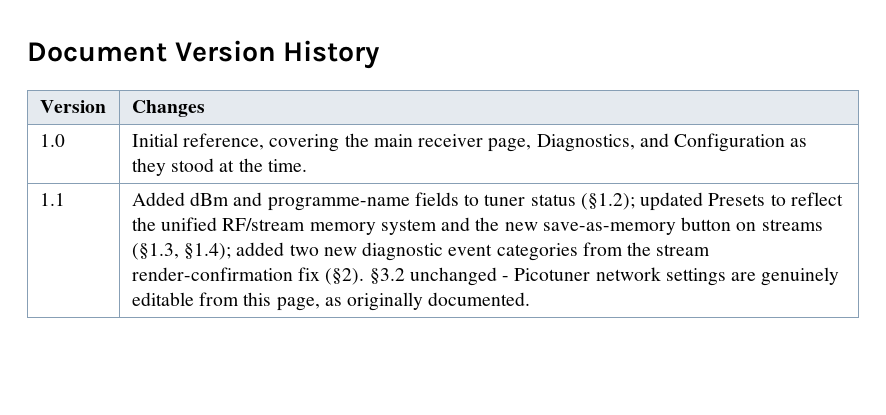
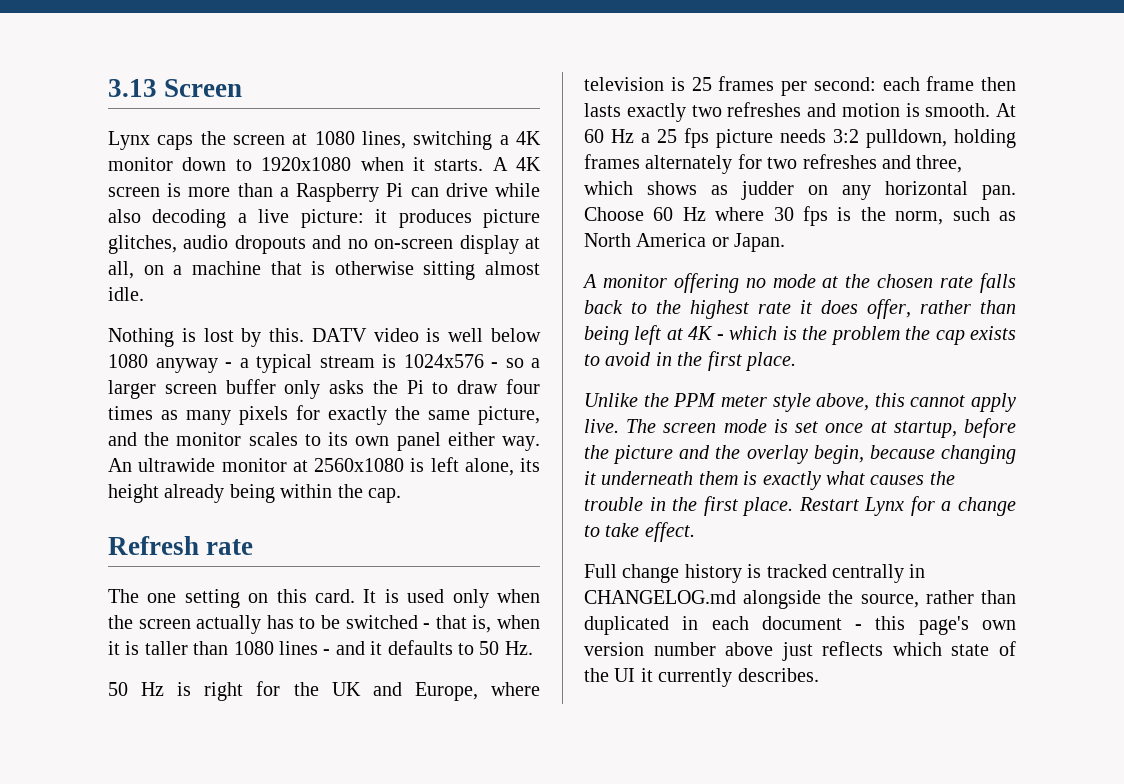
- Document Version History
- Version | Changes
- 1.0 | Initial reference, covering the main receiver page, Diagnostics, and Configuration as they stood at the time.
- 1.1 | Added dBm and programme-name fields to tuner status (§1.2); updated Presets to reflect the unified RF/stream memory system and the new save-as-memory button on streams (§1.3, §1.4); added two new diagnostic event categories from the stream render-confirmation fix (§2). §3.2 unchanged - Picotuner network settings are genuinely editable from this page, as originally documented.
+ 3.13 Screen
+ Lynx caps the screen at 1080 lines, switching a 4K monitor down to 1920x1080 when it starts. A 4K screen is more than a Raspberry Pi can drive while also decoding a live picture: it produces picture glitches, audio dropouts and no on-screen display at all, on a machine that is otherwise sitting almost idle.
+ Nothing is lost by this. DATV video is well below 1080 anyway - a typical stream is 1024x576 - so a larger screen buffer only asks the Pi to draw four times as many pixels for exactly the same picture, and the monitor scales to its own panel either way. An ultrawide monitor at 2560x1080 is left alone, its height already being within the cap.
+ Refresh rate
+ The one setting on this card. It is used only when the screen actually has to be switched - that is, when it is taller than 1080 lines - and it defaults to 50 Hz.
+ 50 Hz is right for the UK and Europe, where television is 25 frames per second: each frame then lasts exactly two refreshes and motion is smooth. At 60 Hz a 25 fps picture needs 3:2 pulldown, holding frames alternately for two refreshes and three, which shows as judder on any horizontal pan. Choose 60 Hz where 30 fps is the norm, such as North America or Japan.
+ A monitor offering no mode at the chosen rate falls back to the highest rate it does offer, rather than being left at 4K - which is the problem the cap exists to avoid in the first place.
+ Unlike the PPM meter style above, this cannot apply live. The screen mode is set once at startup, before the picture and the overlay begin, because changing it underneath them is exactly what causes the trouble in the first place. Restart Lynx for a change to take effect.
+ Full change history is tracked centrally in CHANGELOG.md alongside the source, rather than duplicated in each document - this page's own version number above just reflects which state of the UI it currently describes.

